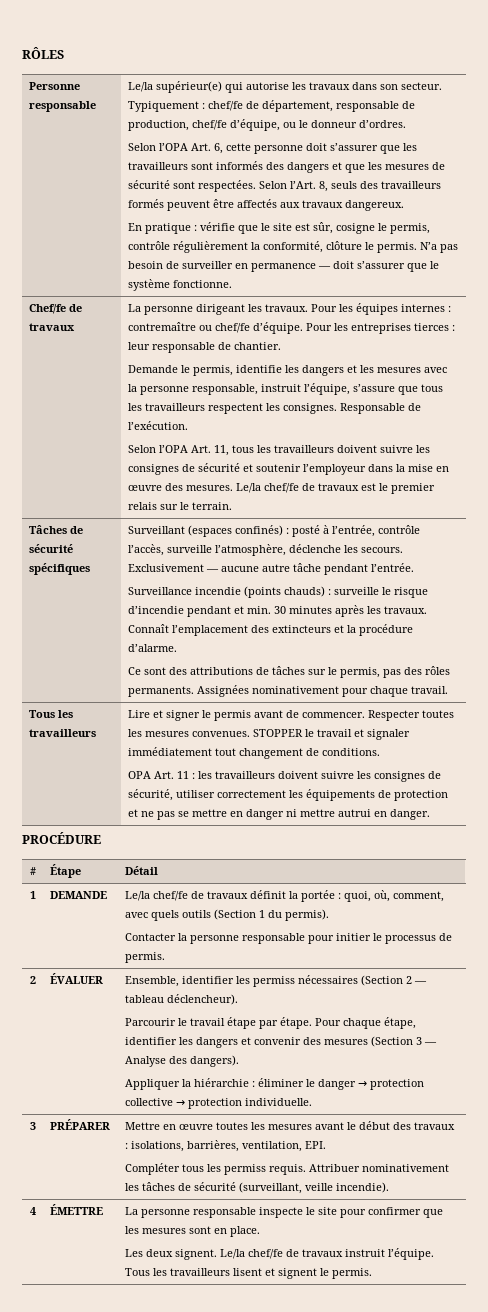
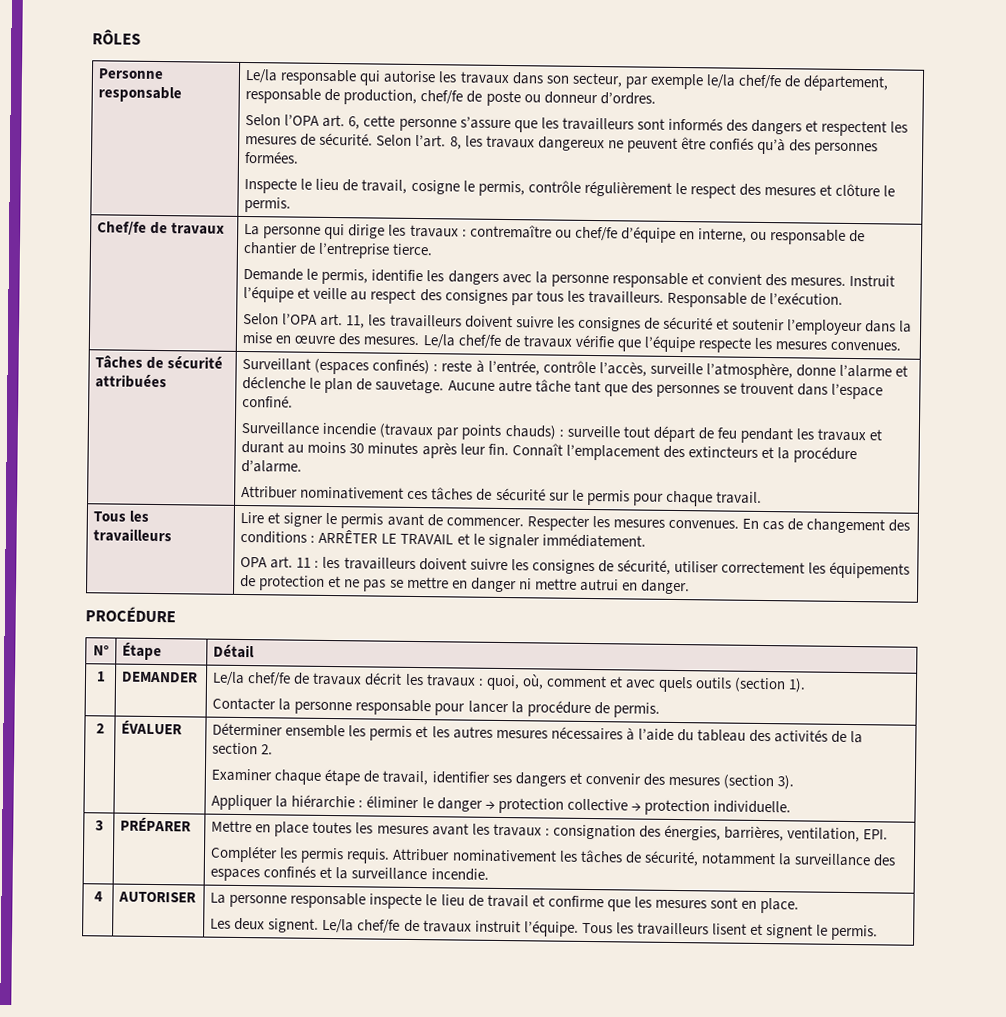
- Le/la supérieur(e) qui autorise les travaux dans son secteur. Typiquement : chef/fe de département, responsable de production, chef/fe d’équipe, ou le donneur d’ordres.
+ Le/la responsable qui autorise les travaux dans son secteur, par exemple le/la chef/fe de département, responsable de production, chef/fe de poste ou donneur d’ordres.
- Selon l’OPA Art. 6, cette personne doit s’assurer que les travailleurs sont informés des dangers et que les mesures de sécurité sont respectées. Selon l’Art. 8, seuls des travailleurs formés peuvent être affectés aux travaux dangereux.
- En pratique : vérifie que le site est sûr, cosigne le permis, contrôle régulièrement la conformité, clôture le permis. N’a pas besoin de surveiller en permanence — doit s’assurer que le système fonctionne.
+ Selon l’OPA art. 6, cette personne s’assure que les travailleurs sont informés des dangers et respectent les mesures de sécurité. Selon l’art. 8, les travaux dangereux ne peuvent être confiés qu’à des personnes formées.
+ Inspecte le lieu de travail, cosigne le permis, contrôle régulièrement le respect des mesures et clôture le permis.
- La personne dirigeant les travaux. Pour les équipes internes : contremaître ou chef/fe d’équipe. Pour les entreprises tierces : leur responsable de chantier.
+ La personne qui dirige les travaux : contremaître ou chef/fe d’équipe en interne, ou responsable de chantier de l’entreprise tierce.
- Demande le permis, identifie les dangers et les mesures avec la personne responsable, instruit l’équipe, s’assure que tous les travailleurs respectent les consignes.
+ Demande le permis, identifie les dangers avec la personne responsable et convient des mesures. Instruit l’équipe et veille au respect des consignes par tous les travailleurs.
- Selon l’OPA Art. 11, tous les travailleurs doivent suivre les consignes de sécurité et soutenir l’employeur dans la mise en œuvre des mesures.
+ Selon l’OPA art. 11, les travailleurs doivent suivre les consignes de sécurité et soutenir l’employeur dans la mise en œuvre des mesures.
- Le/la chef/fe de travaux est le premier relais sur le terrain.
+ Le/la chef/fe de travaux vérifie que l’équipe respecte les mesures convenues.
- Tâches de sécurité spécifiques
+ Tâches de sécurité attribuées
- Surveillant (espaces confinés) : posté à l’entrée, contrôle l’accès, surveille l’atmosphère, déclenche les secours. Exclusivement — aucune autre tâche pendant l’entrée.
- Surveillance incendie (points chauds) : surveille le risque d’incendie pendant et min. 30 minutes après les travaux.
+ Surveillant (espaces confinés) : reste à l’entrée, contrôle l’accès, surveille l’atmosphère, donne l’alarme et déclenche le plan de sauvetage. Aucune autre tâche tant que des personnes se trouvent dans l’espace confiné.
+ Surveillance incendie (travaux par points chauds) : surveille tout départ de feu pendant les travaux et durant au moins 30 minutes après leur fin.
- Ce sont des attributions de tâches sur le permis, pas des rôles permanents. Assignées nominativement pour chaque travail.
+ Attribuer nominativement ces tâches de sécurité sur le permis pour chaque travail.
- Respecter toutes les mesures convenues. STOPPER le travail et signaler immédiatement tout changement de conditions.
+ Respecter les mesures convenues. En cas de changement des conditions : ARRÊTER LE TRAVAIL et le signaler immédiatement.
- OPA Art. 11 : les travailleurs doivent suivre les consignes de sécurité, utiliser correctement les équipements de protection et ne pas se mettre en danger ni mettre autrui en danger.
+ OPA art. 11 : les travailleurs doivent suivre les consignes de sécurité, utiliser correctement les équipements de protection et ne pas se mettre en danger ni mettre autrui en danger.
- # | Étape | Détail
+ N° | Étape | Détail
- 1 | DEMANDE | Le/la chef/fe de travaux définit la portée : quoi, où, comment, avec quels outils (Section 1 du permis).
- Contacter la personne responsable pour initier le processus de permis.
+ 1 | DEMANDER | Le/la chef/fe de travaux décrit les travaux : quoi, où, comment et avec quels outils (section 1).
+ Contacter la personne responsable pour lancer la procédure de permis.
- Ensemble, identifier les permiss nécessaires (Section 2 — tableau déclencheur).
- Parcourir le travail étape par étape. Pour chaque étape, identifier les dangers et convenir des mesures (Section 3 — Analyse des dangers).
+ Déterminer ensemble les permis et les autres mesures nécessaires à l’aide du tableau des activités de la section 2.
+ Examiner chaque étape de travail, identifier ses dangers et convenir des mesures (section 3).
- 3 | PRÉPARER | Mettre en œuvre toutes les mesures avant le début des travaux : isolations, barrières, ventilation, EPI.
- Compléter tous les permiss requis. Attribuer nominativement les tâches de sécurité (surveillant, veille incendie).
+ 3 | PRÉPARER | Mettre en place toutes les mesures avant les travaux : consignation des énergies, barrières, ventilation, EPI.
+ Compléter les permis requis. Attribuer nominativement les tâches de sécurité, notamment la surveillance des espaces confinés et la surveillance incendie.
- 4 | ÉMETTRE | La personne responsable inspecte le site pour confirmer que les mesures sont en place.
+ 4 | AUTORISER | La personne responsable inspecte le lieu de travail et confirme que les mesures sont en place.

